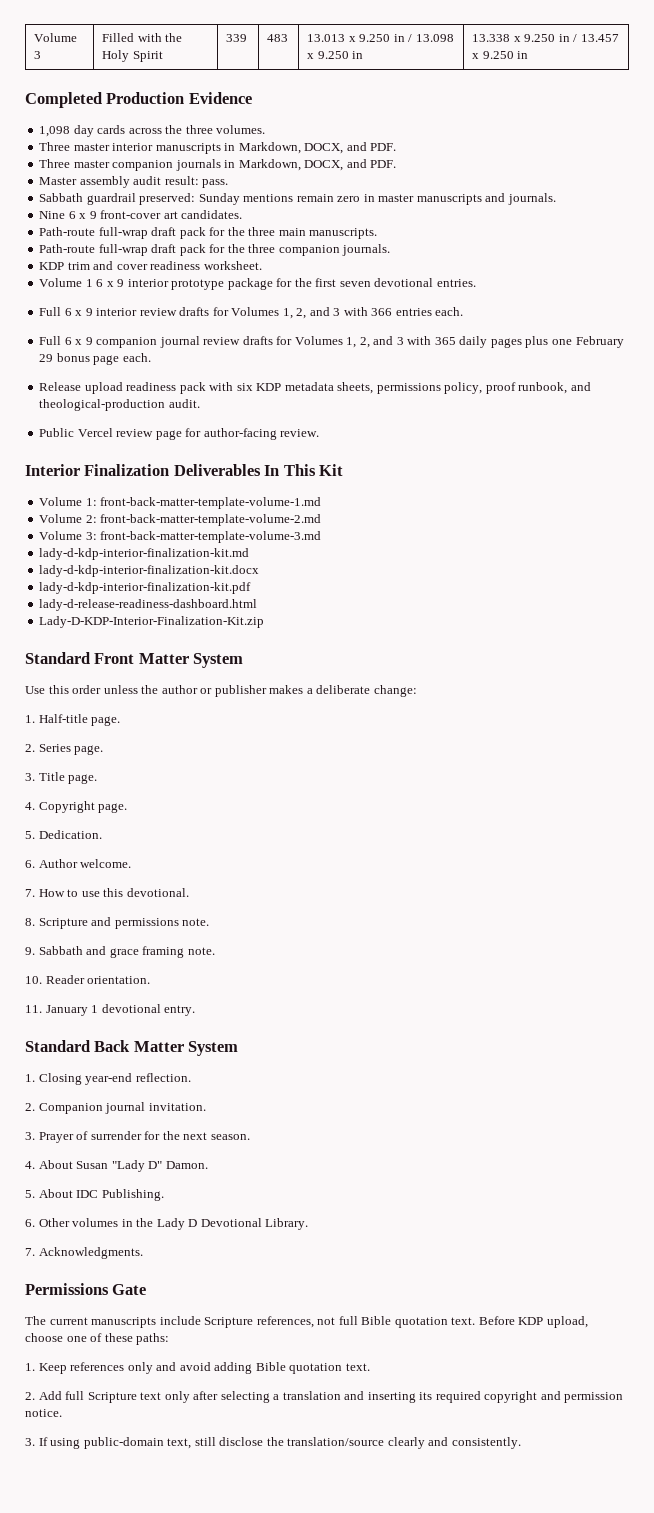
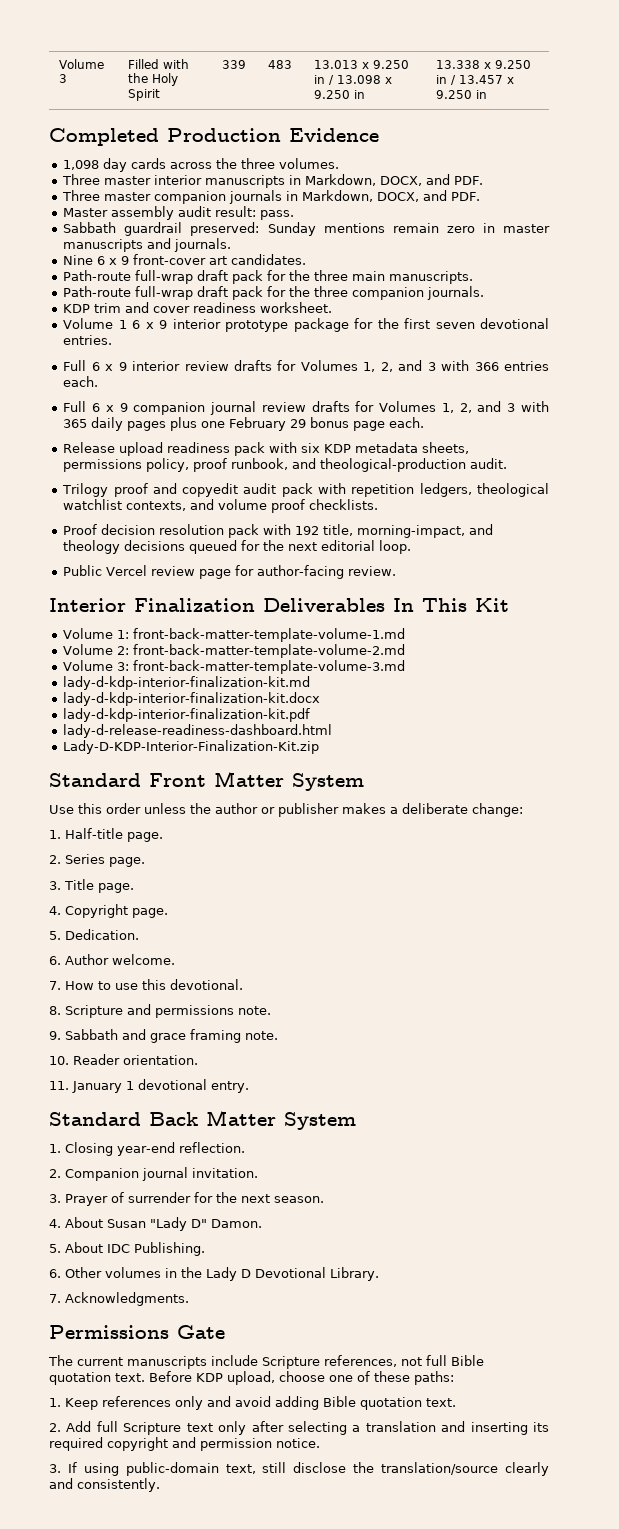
+ Trilogy proof and copyedit audit pack with repetition ledgers, theological watchlist contexts, and volume proof checklists.
+ Proof decision resolution pack with 192 title, morning-impact, and theology decisions queued for the next editorial loop.

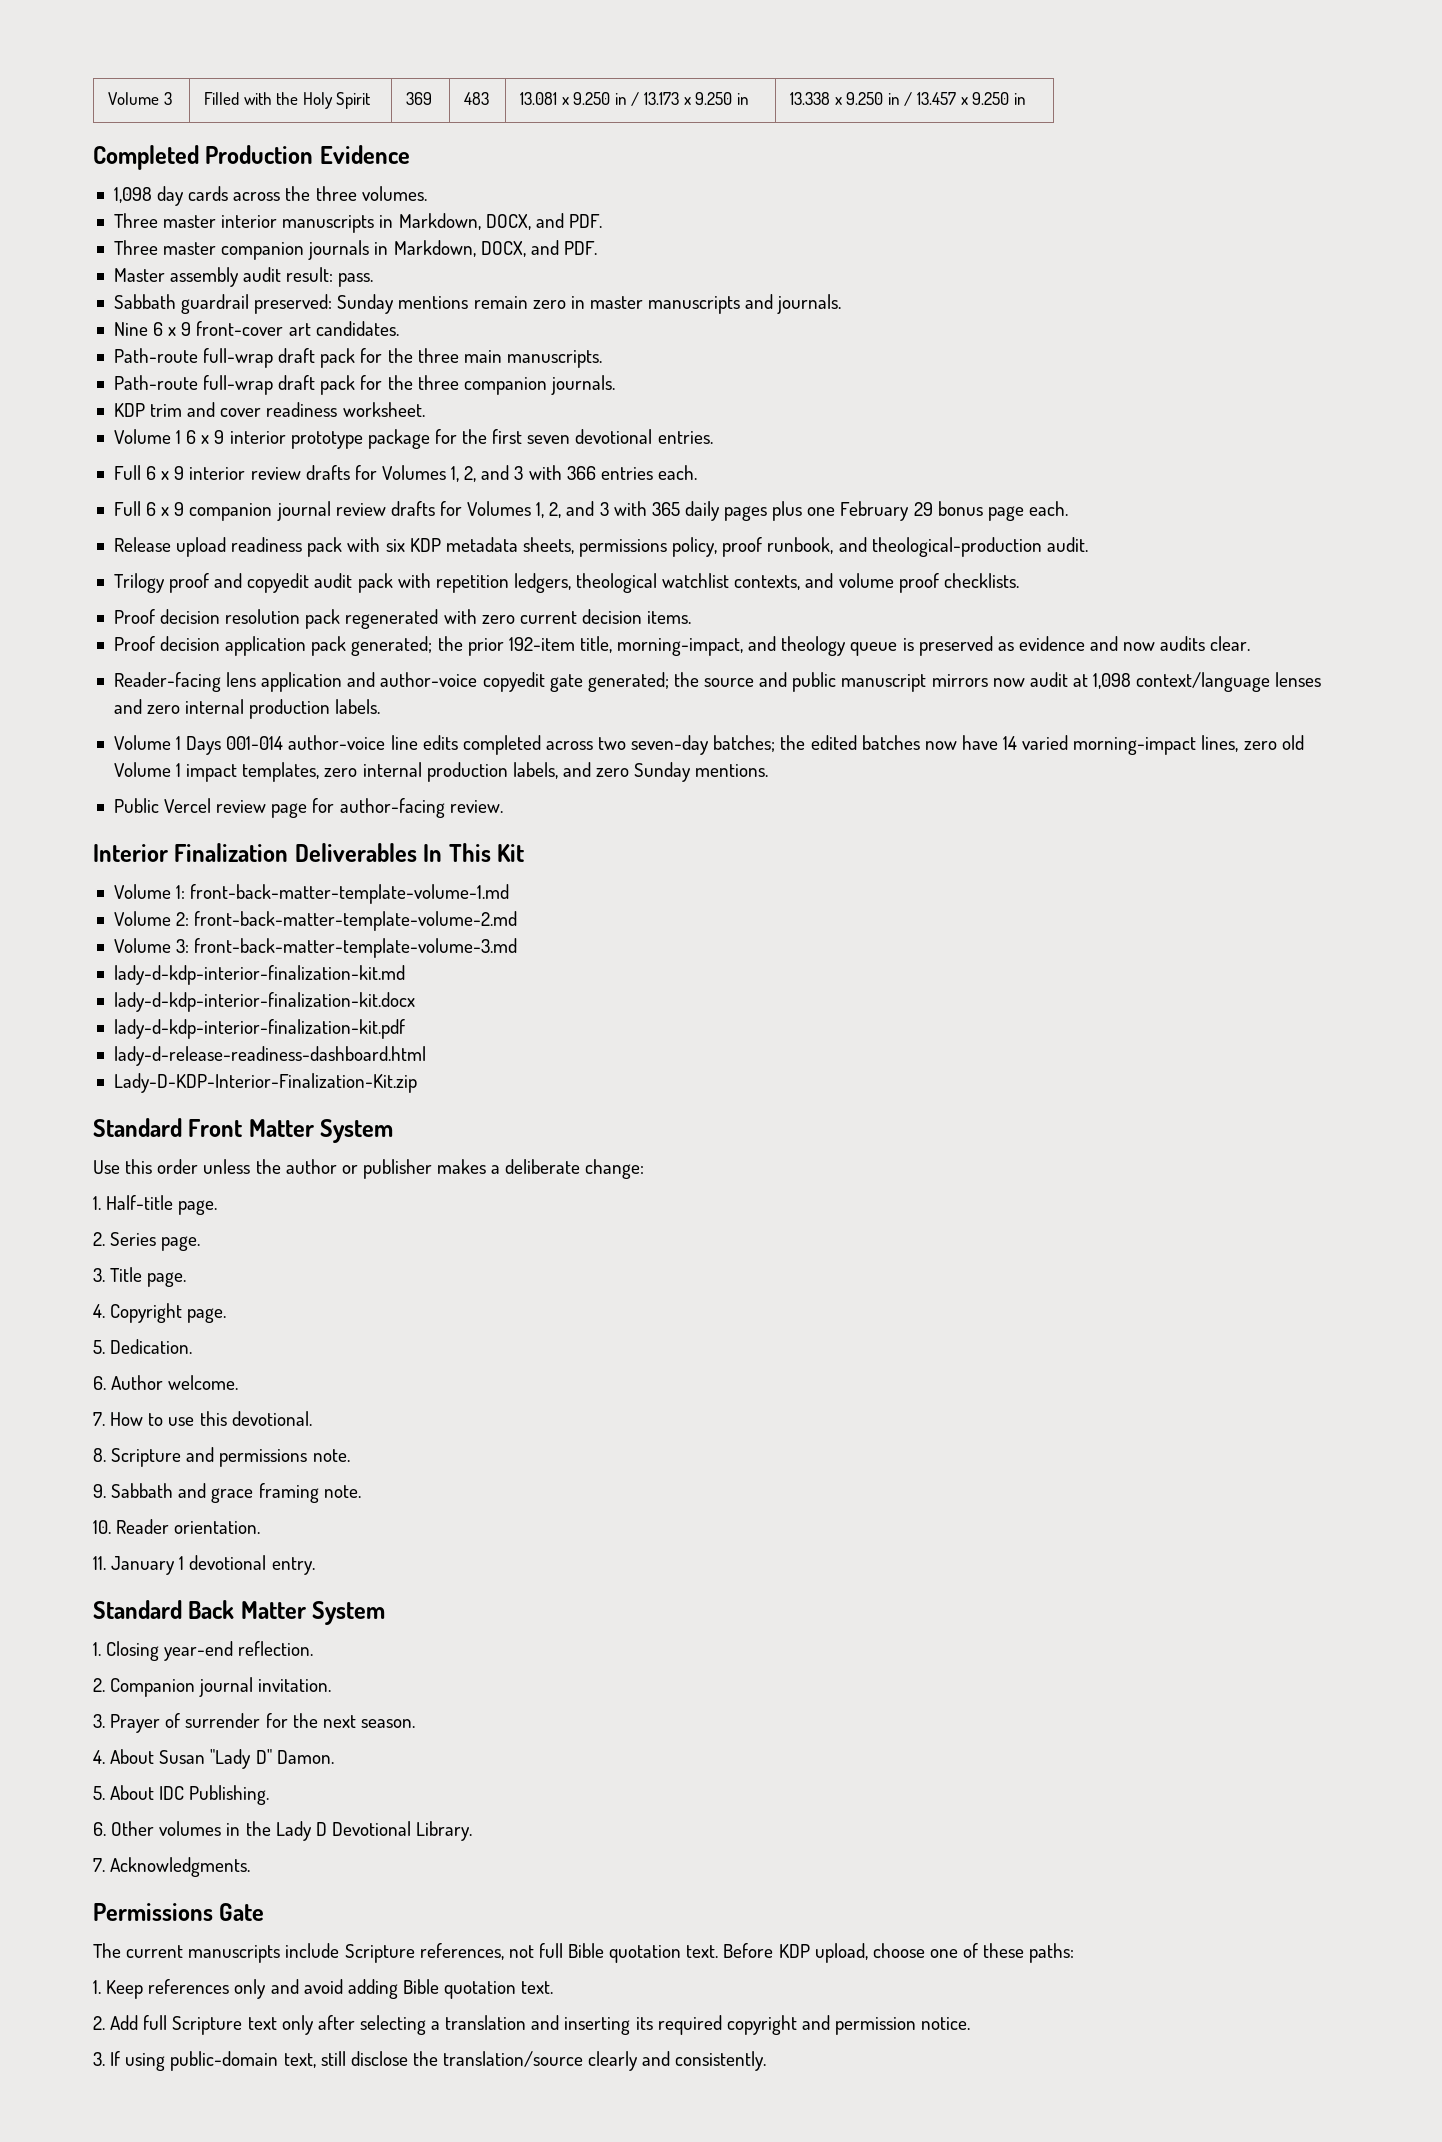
- Volume 3 | Filled with the Holy Spirit | 339 | 483 | 13.013 x 9.250 in / 13.098 x 9.250 in | 13.338 x 9.250 in / 13.457 x 9.250 in
+ Volume 3 | Filled with the Holy Spirit | 369 | 483 | 13.081 x 9.250 in / 13.173 x 9.250 in | 13.338 x 9.250 in / 13.457 x 9.250 in
- Proof decision resolution pack with 192 title, morning-impact, and theology decisions queued for the next editorial loop.
+ Proof decision resolution pack regenerated with zero current decision items.
+ Proof decision application pack generated; the prior 192-item title, morning-impact, and theology queue is preserved as evidence and now audits clear.
+ Reader-facing lens application and author-voice copyedit gate generated; the source and public manuscript mirrors now audit at 1,098 context/language lenses and zero internal production labels.
+ Volume 1 Days 001-014 author-voice line edits completed across two seven-day batches; the edited batches now have 14 varied morning-impact lines, zero old Volume 1 impact templates, zero internal production labels, and zero Sunday mentions.

